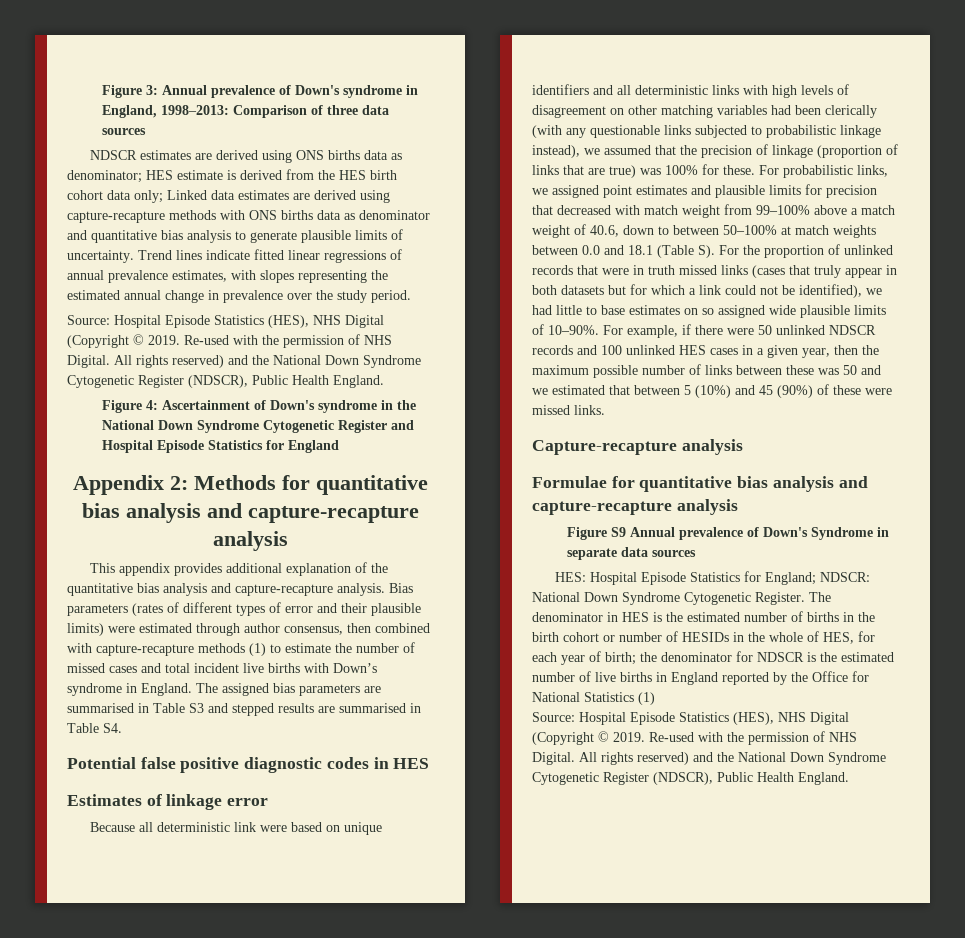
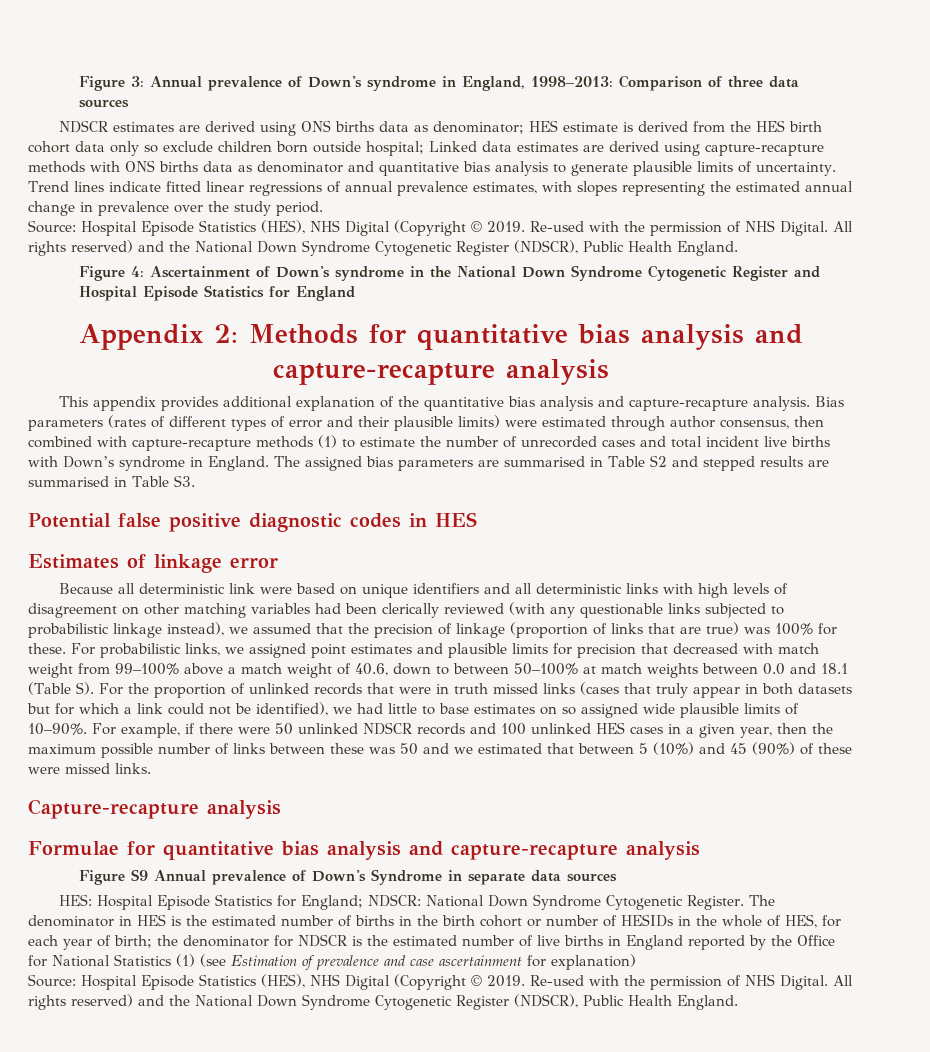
- NDSCR estimates are derived using ONS births data as denominator; HES estimate is derived from the HES birth cohort data only; Linked data estimates are derived using capture-recapture methods with ONS births data as denominator and quantitative bias analysis to generate plausible limits of uncertainty.
+ NDSCR estimates are derived using ONS births data as denominator; HES estimate is derived from the HES birth cohort data only so exclude children born outside hospital; Linked data estimates are derived using capture-recapture methods with ONS births data as denominator and quantitative bias analysis to generate plausible limits of uncertainty.
- Bias parameters (rates of different types of error and their plausible limits) were estimated through author consensus, then combined with capture-recapture methods (1) to estimate the number of missed cases and total incident live births with Down’s syndrome in England.
+ Bias parameters (rates of different types of error and their plausible limits) were estimated through author consensus, then combined with capture-recapture methods (1) to estimate the number of unrecorded cases and total incident live births with Down’s syndrome in England.
- The assigned bias parameters are summarised in Table S3 and stepped results are summarised in Table S4.
+ The assigned bias parameters are summarised in Table S2 and stepped results are summarised in Table S3.
- Because all deterministic link were based on unique identifiers and all deterministic links with high levels of disagreement on other matching variables had been clerically (with any questionable links subjected to probabilistic linkage instead), we assumed that the precision of linkage (proportion of links that are true) was 100% for these.
+ Because all deterministic link were based on unique identifiers and all deterministic links with high levels of disagreement on other matching variables had been clerically reviewed (with any questionable links subjected to probabilistic linkage instead), we assumed that the precision of linkage (proportion of links that are true) was 100% for these.
- The denominator in HES is the estimated number of births in the birth cohort or number of HESIDs in the whole of HES, for each year of birth; the denominator for NDSCR is the estimated number of live births in England reported by the Office for National Statistics (1)
+ The denominator in HES is the estimated number of births in the birth cohort or number of HESIDs in the whole of HES, for each year of birth; the denominator for NDSCR is the estimated number of live births in England reported by the Office for National Statistics (1) (see Estimation of prevalence and case ascertainment for explanation)

